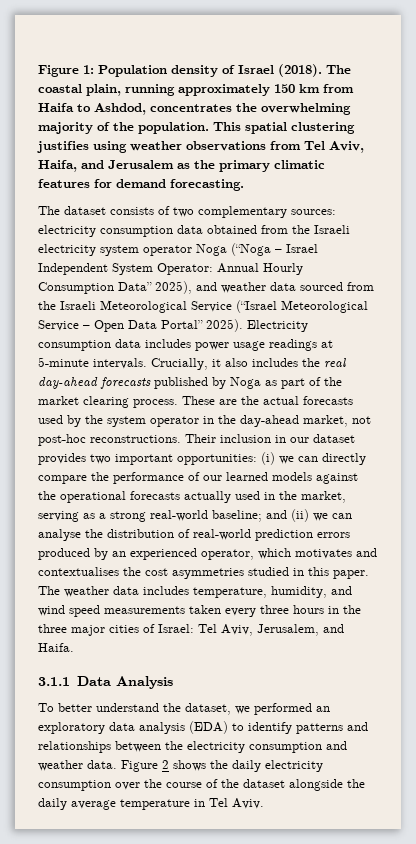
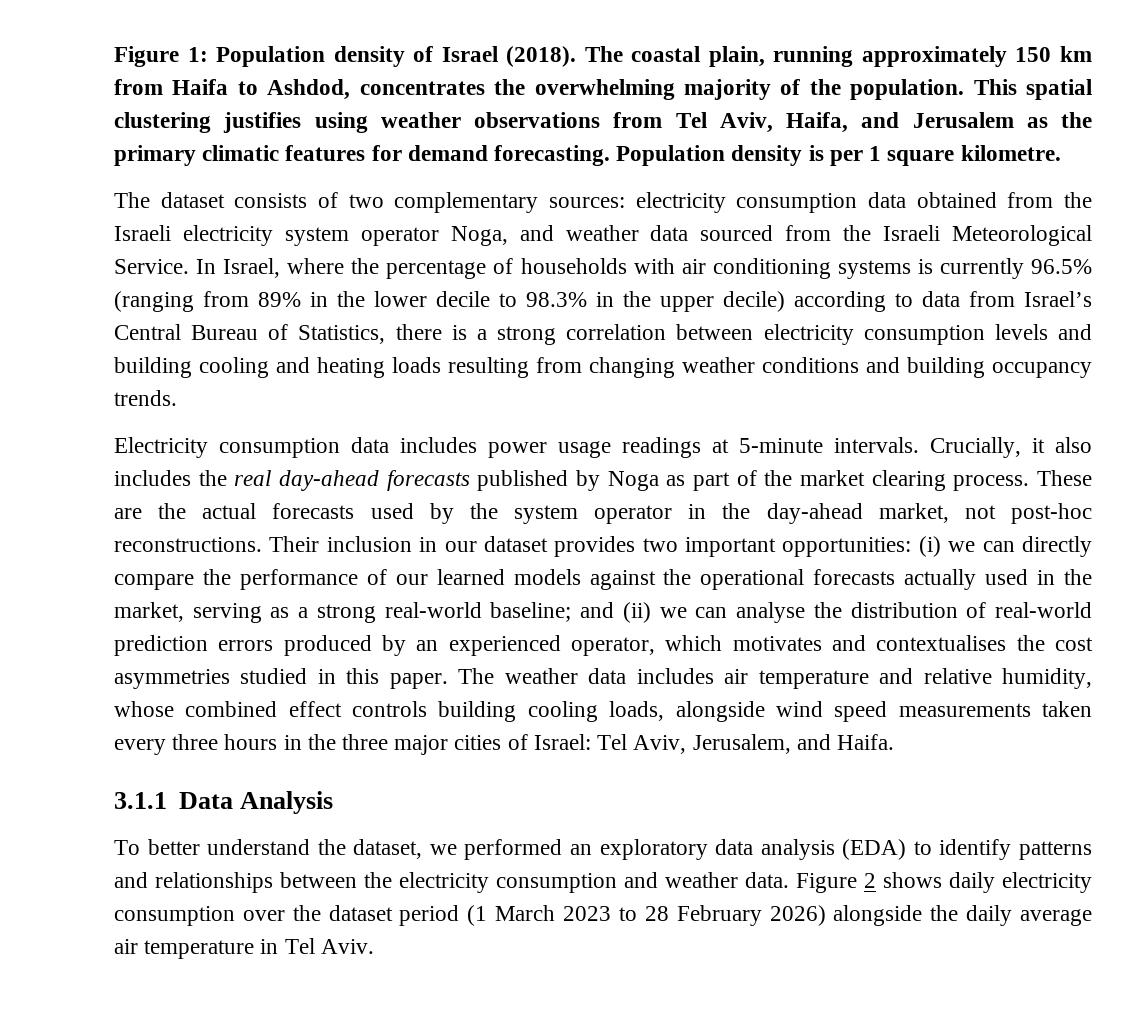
+ Population density is per 1 square kilometre.
- The dataset consists of two complementary sources: electricity consumption data obtained from the Israeli electricity system operator Noga (“Noga – Israel Independent System Operator: Annual Hourly Consumption Data” 2025), and weather data sourced from the Israeli Meteorological Service (“Israel Meteorological Service – Open Data Portal” 2025). Electricity consumption data includes power usage readings at 5-minute intervals.
+ The dataset consists of two complementary sources: electricity consumption data obtained from the Israeli electricity system operator Noga, and weather data sourced from the Israeli Meteorological Service. In Israel, where the percentage of households with air conditioning systems is currently 96.5% (ranging from 89% in the lower decile to 98.3% in the upper decile) according to data from Israel’s Central Bureau of Statistics, there is a strong correlation between electricity consumption levels and building cooling and heating loads resulting from changing weather conditions and building occupancy trends.
+ Electricity consumption data includes power usage readings at 5-minute intervals.
- The weather data includes temperature, humidity, and wind speed measurements taken every three hours in the three major cities of Israel: Tel Aviv, Jerusalem, and Haifa.
+ The weather data includes air temperature and relative humidity, whose combined effect controls building cooling loads, alongside wind speed measurements taken every three hours in the three major cities of Israel: Tel Aviv, Jerusalem, and Haifa.
- Figure 2 shows the daily electricity consumption over the course of the dataset alongside the daily average temperature in Tel Aviv.
+ Figure 2 shows daily electricity consumption over the dataset period (1 March 2023 to 28 February 2026) alongside the daily average air temperature in Tel Aviv.

